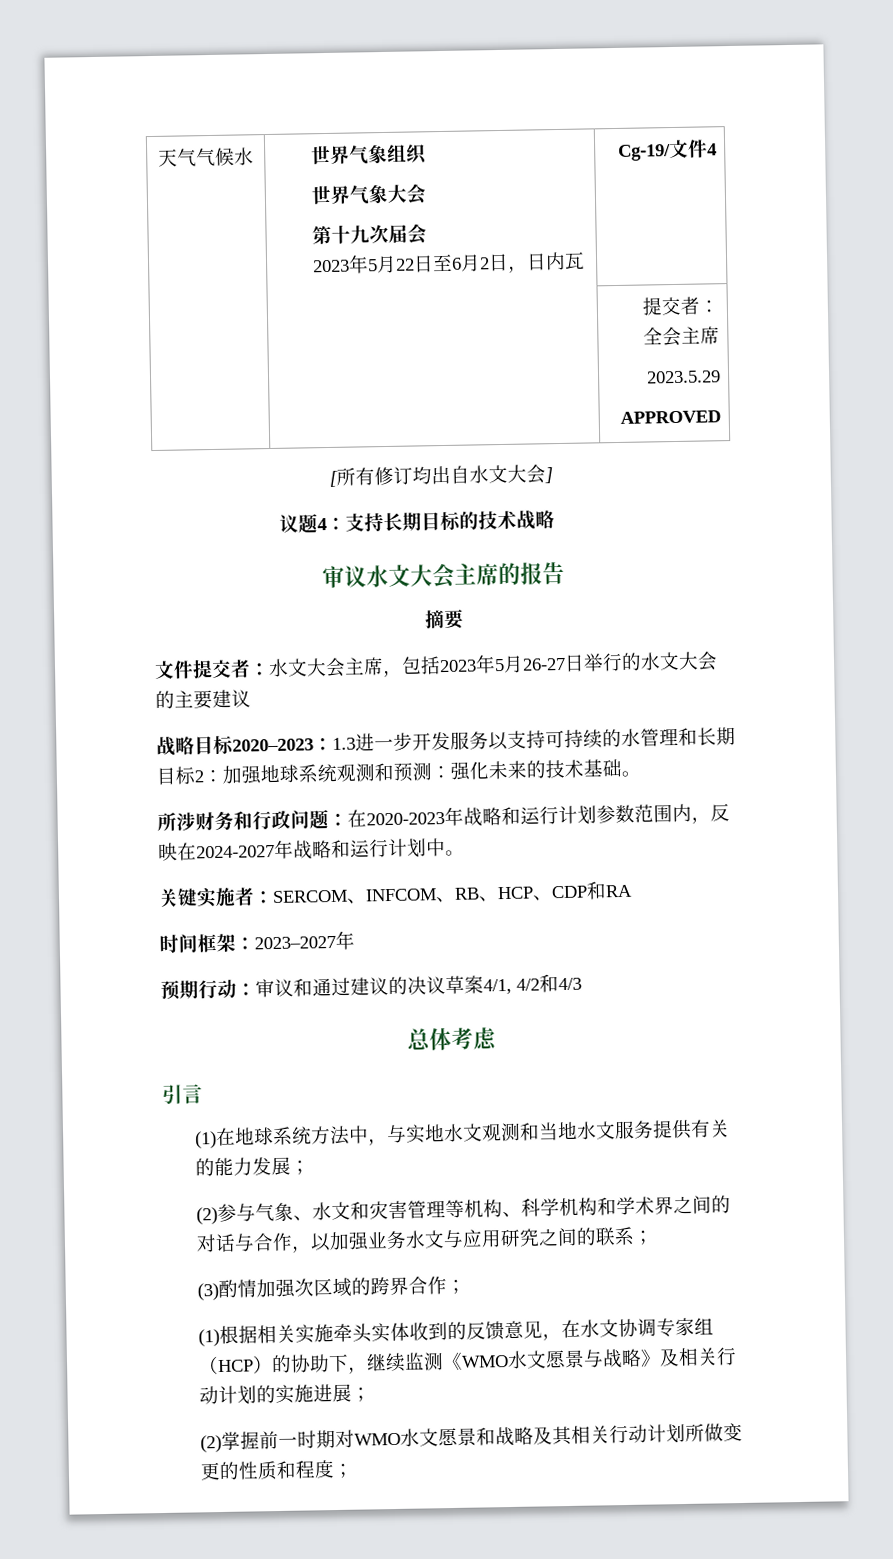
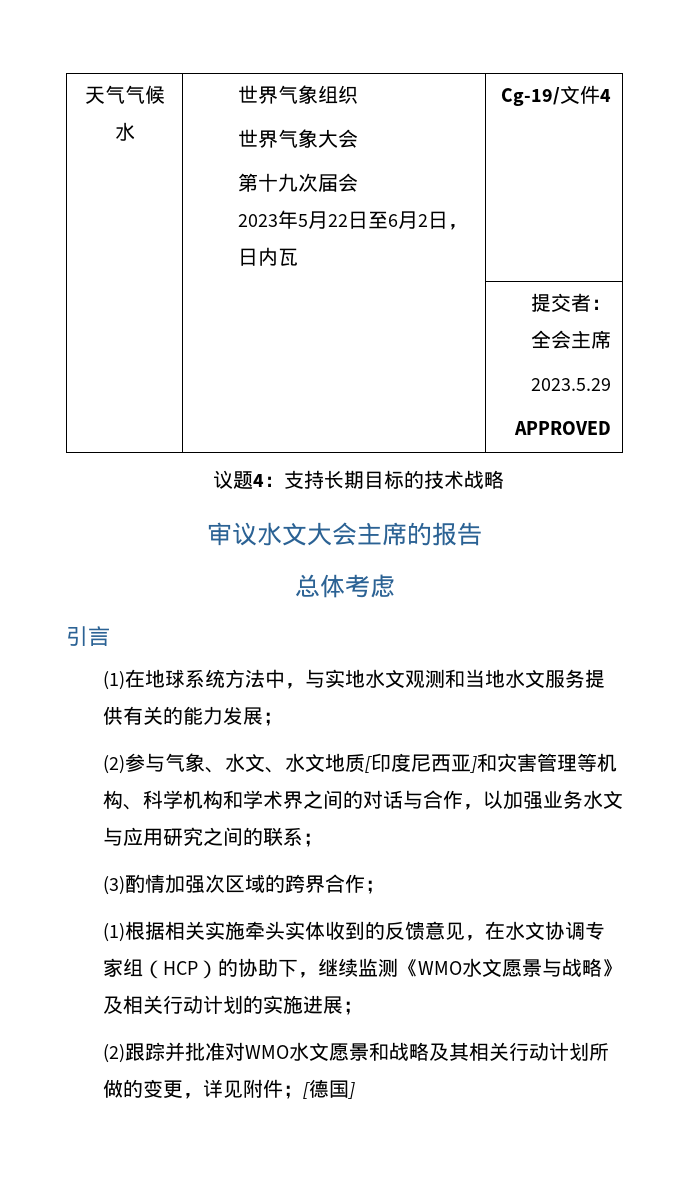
- [所有修订均出自水文大会]
- 摘要
- 文件提交者：水文大会主席，包括2023年5月26-27日举行的水文大会的主要建议
- 战略目标2020–2023：1.3进一步开发服务以支持可持续的水管理和长期目标2：加强地球系统观测和预测：强化未来的技术基础。
- 所涉财务和行政问题：在2020-2023年战略和运行计划参数范围内，反映在2024-2027年战略和运行计划中。
- 关键实施者：SERCOM、INFCOM、RB、HCP、CDP和RA
- 时间框架：2023–2027年
- 预期行动：审议和通过建议的决议草案4/1, 4/2和4/3
- (2)参与气象、水文和灾害管理等机构、科学机构和学术界之间的对话与合作，以加强业务水文与应用研究之间的联系；
+ (2)参与气象、水文、水文地质[印度尼西亚]和灾害管理等机构、科学机构和学术界之间的对话与合作，以加强业务水文与应用研究之间的联系；
- (2)掌握前一时期对WMO水文愿景和战略及其相关行动计划所做变更的性质和程度；
+ (2)跟踪并批准对WMO水文愿景和战略及其相关行动计划所做的变更，详见附件；[德国]

